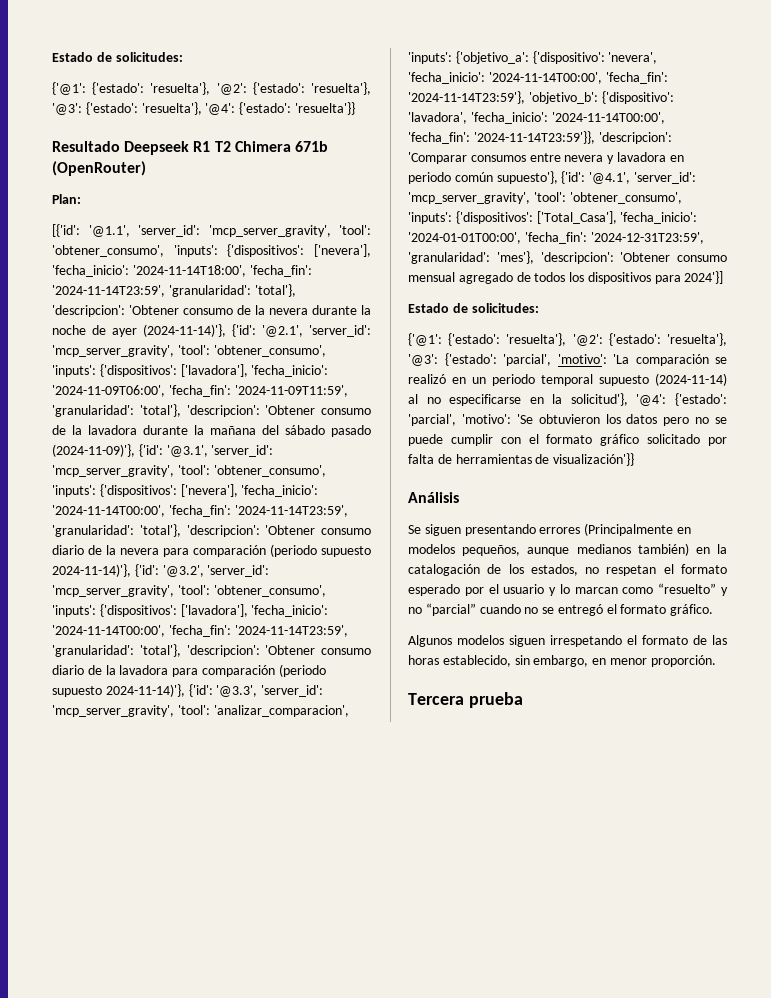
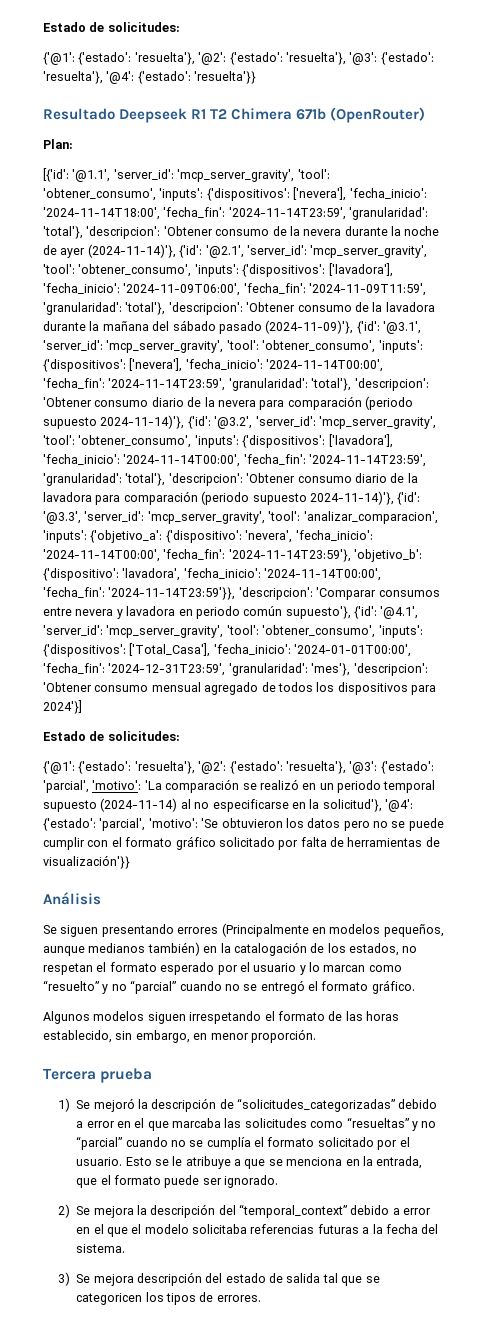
+ 1) Se mejoró la descripción de “solicitudes_categorizadas” debido a error en el que marcaba las solicitudes como “resueltas” y no “parcial” cuando no se cumplía el formato solicitado por el usuario. Esto se le atribuye a que se menciona en la entrada, que el formato puede ser ignorado.
+ 2) Se mejora la descripción del “temporal_context” debido a error en el que el modelo solicitaba referencias futuras a la fecha del sistema.
+ 3) Se mejora descripción del estado de salida tal que se categoricen los tipos de errores.

